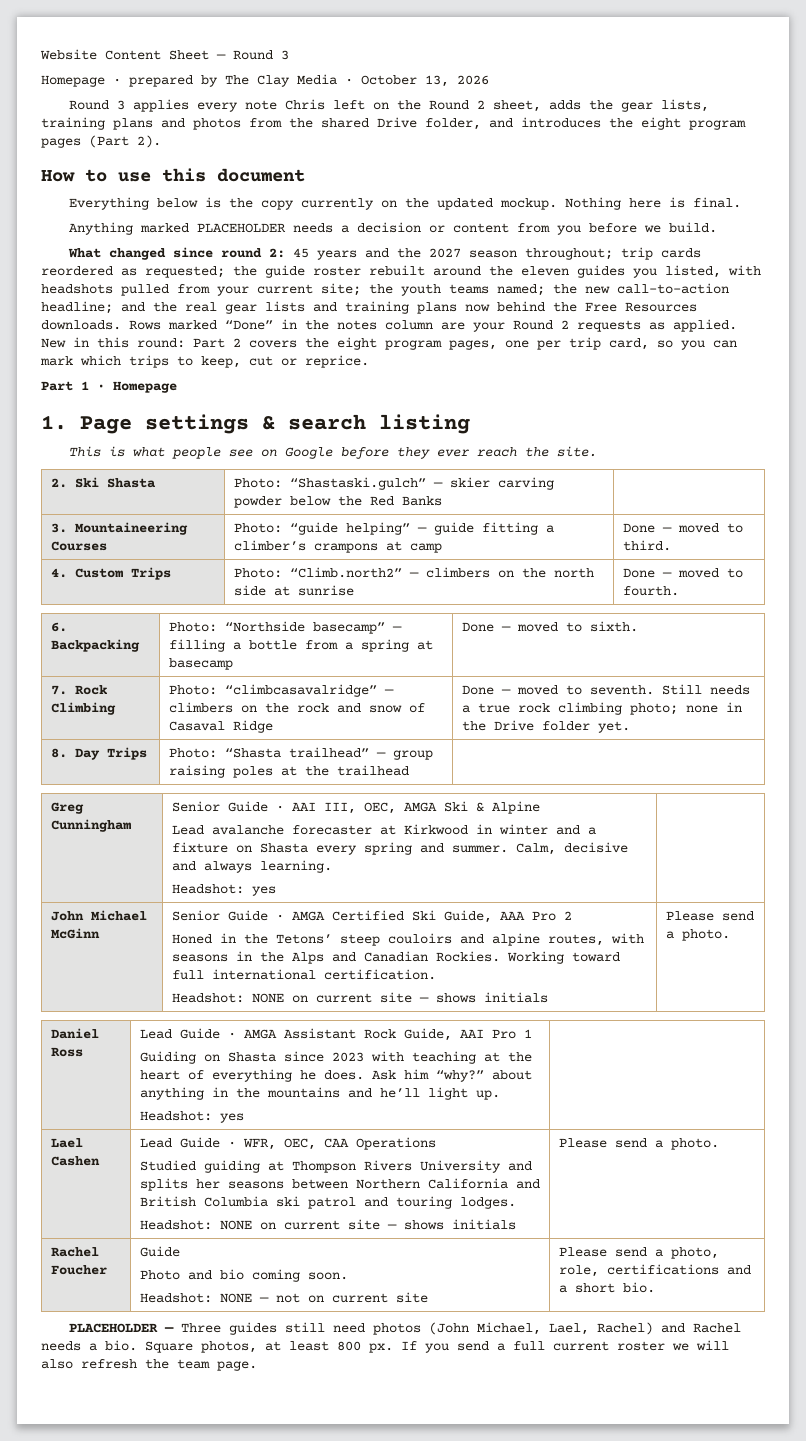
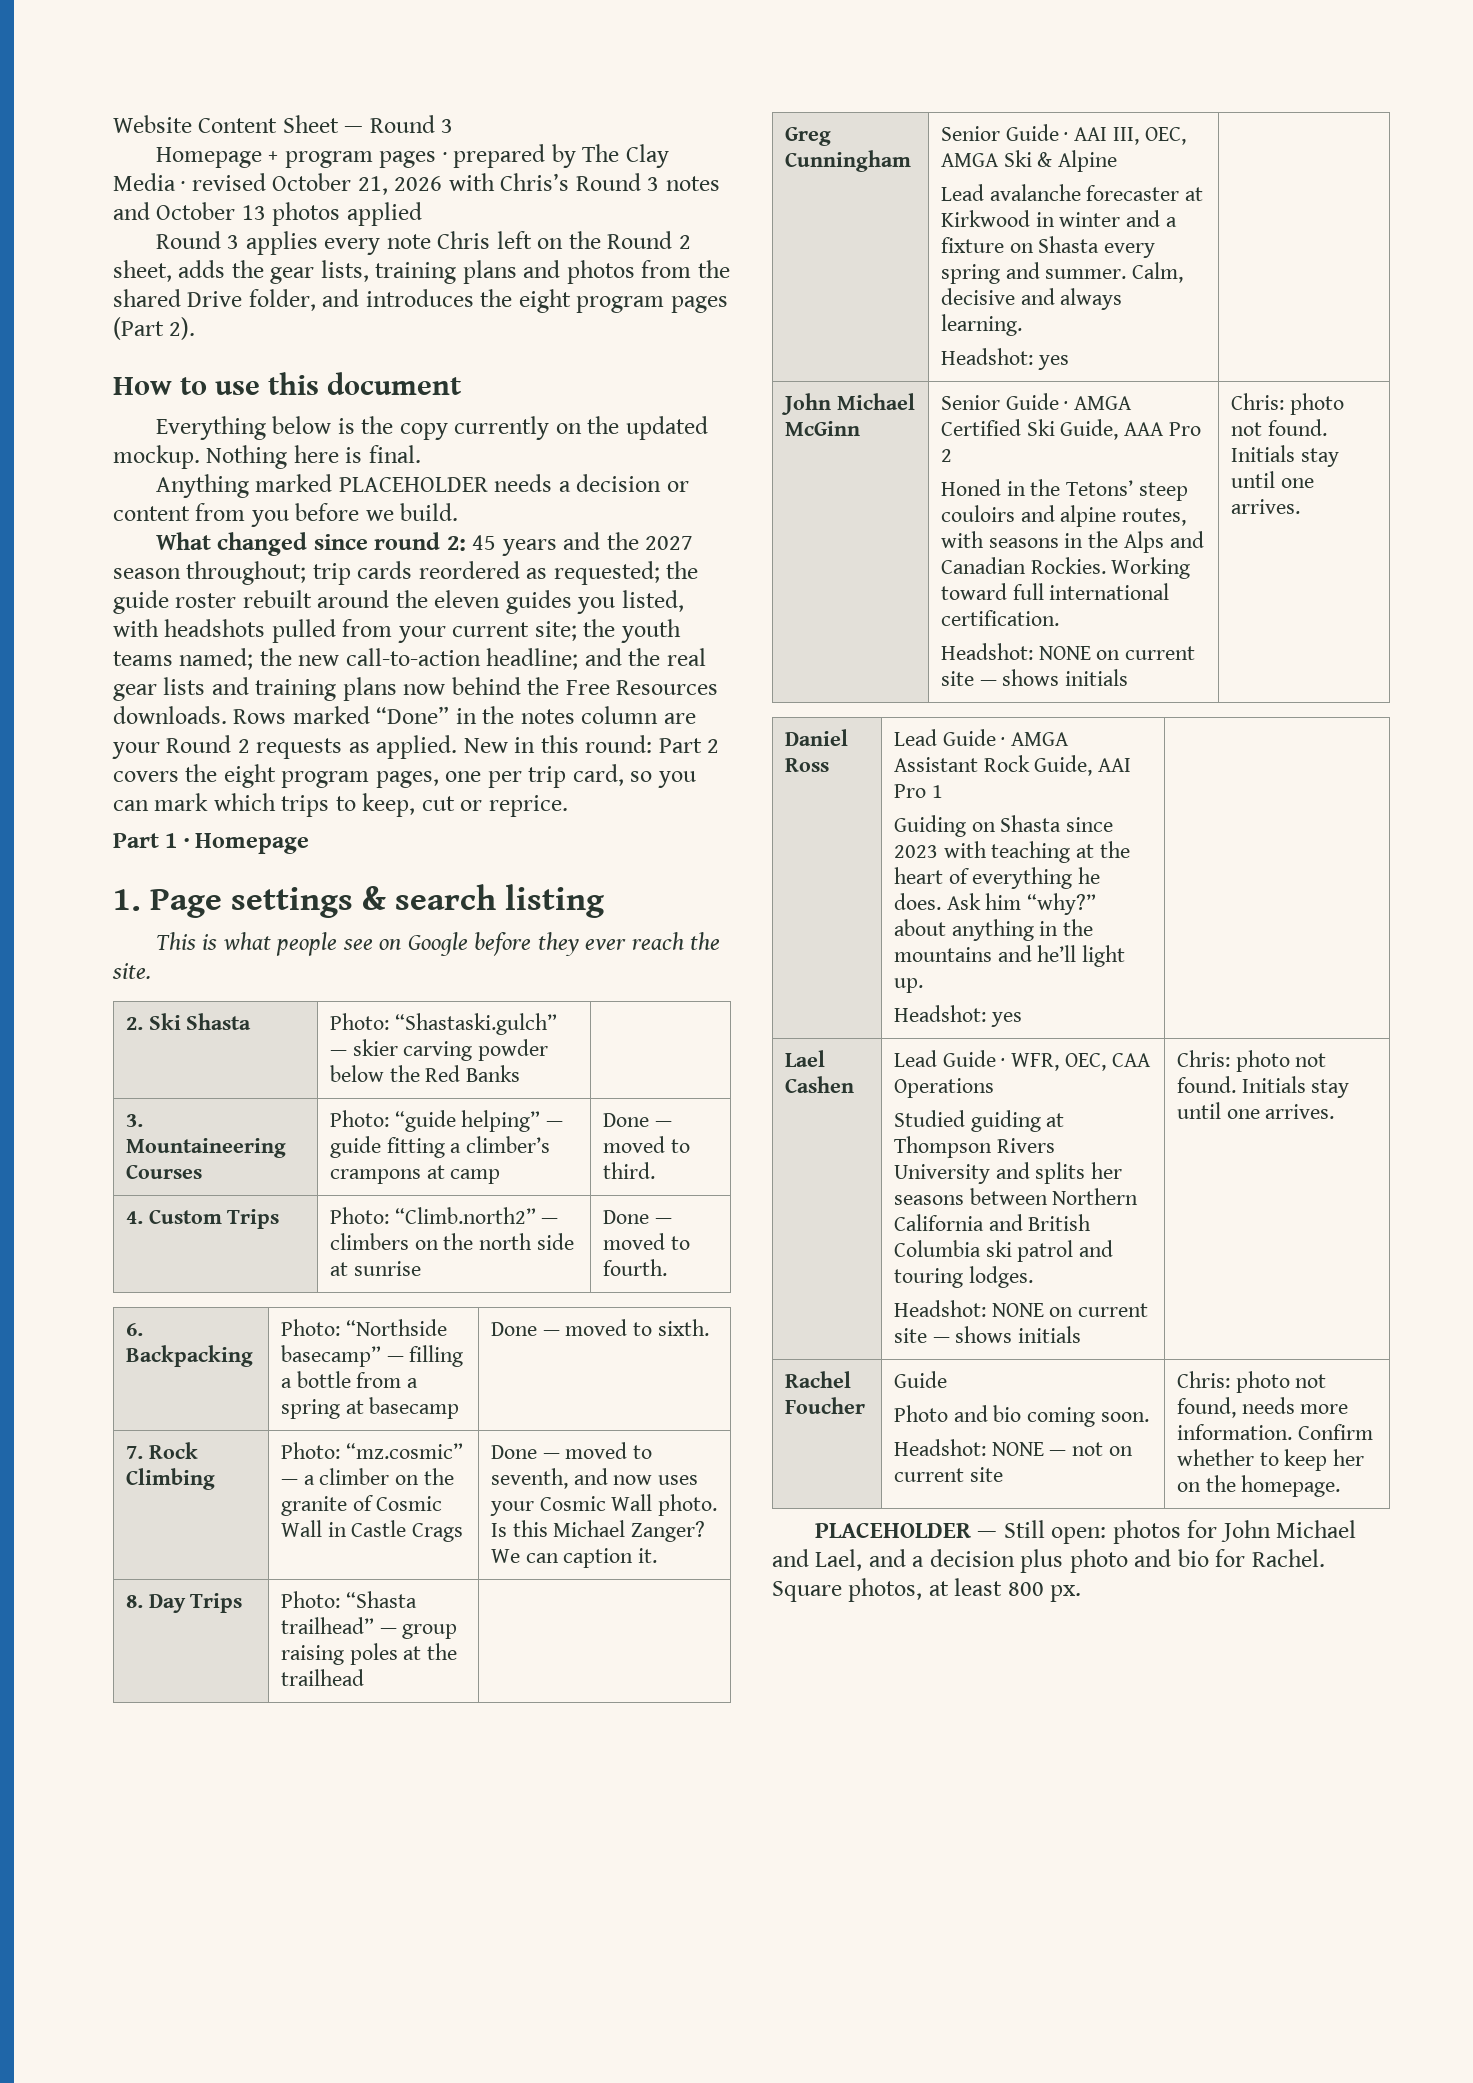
- Homepage · prepared by The Clay Media · October 13, 2026
+ Homepage + program pages · prepared by The Clay Media · revised October 21, 2026 with Chris’s Round 3 notes and October 13 photos applied
- 7. Rock Climbing | Photo: “climbcasavalridge” — climbers on the rock and snow of Casaval Ridge | Done — moved to seventh. Still needs a true rock climbing photo; none in the Drive folder yet.
+ 7. Rock Climbing | Photo: “mz.cosmic” — a climber on the granite of Cosmic Wall in Castle Crags | Done — moved to seventh, and now uses your Cosmic Wall photo. Is this Michael Zanger? We can caption it.
  Working toward full international certification.
- Headshot: NONE on current site — shows initials | Please send a photo.
+ Headshot: NONE on current site — shows initials | Chris: photo not found. Initials stay until one arrives.
  Studied guiding at Thompson Rivers University and splits her seasons between Northern California and British Columbia ski patrol and touring lodges.
- Headshot: NONE on current site — shows initials | Please send a photo.
+ Headshot: NONE on current site — shows initials | Chris: photo not found. Initials stay until one arrives.
  Rachel Foucher | Guide
  Photo and bio coming soon.
- Headshot: NONE — not on current site | Please send a photo, role, certifications and a short bio.
- PLACEHOLDER — Three guides still need photos (John Michael, Lael, Rachel) and Rachel needs a bio.
+ Headshot: NONE — not on current site | Chris: photo not found, needs more information. Confirm whether to keep her on the homepage.
+ PLACEHOLDER — Still open: photos for John Michael and Lael, and a decision plus photo and bio for Rachel.
- If you send a full current roster we will also refresh the team page.

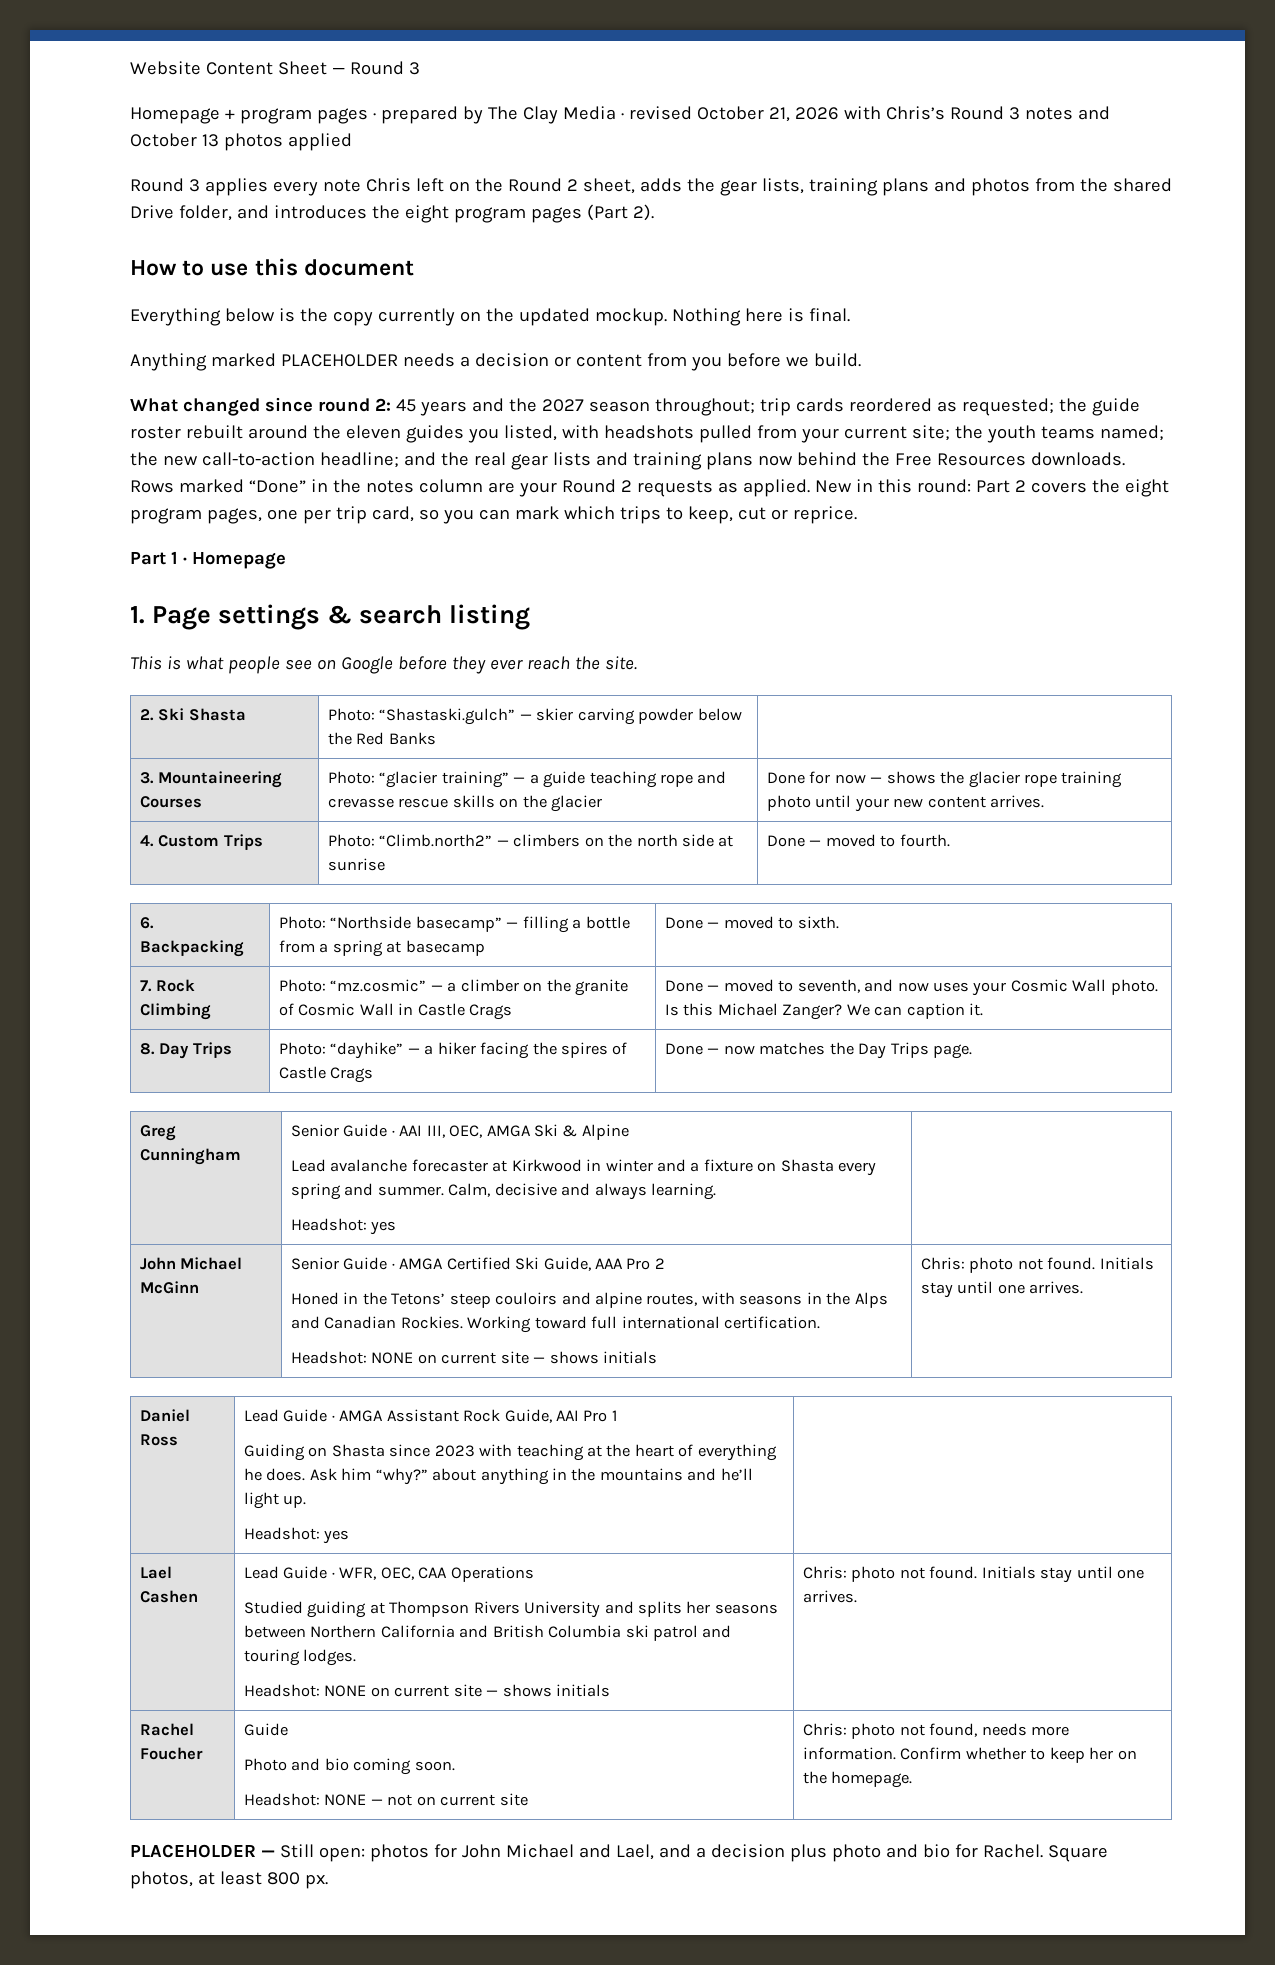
- 3. Mountaineering Courses | Photo: “guide helping” — guide fitting a climber’s crampons at camp | Done — moved to third.
+ 3. Mountaineering Courses | Photo: “glacier training” — a guide teaching rope and crevasse rescue skills on the glacier | Done for now — shows the glacier rope training photo until your new content arrives.
- 8. Day Trips | Photo: “Shasta trailhead” — group raising poles at the trailhead |
+ 8. Day Trips | Photo: “dayhike” — a hiker facing the spires of Castle Crags | Done — now matches the Day Trips page.

